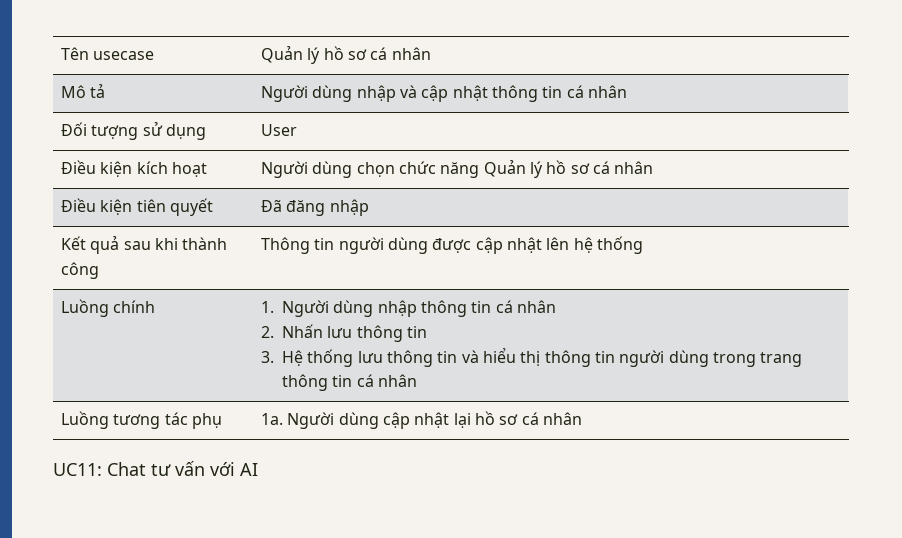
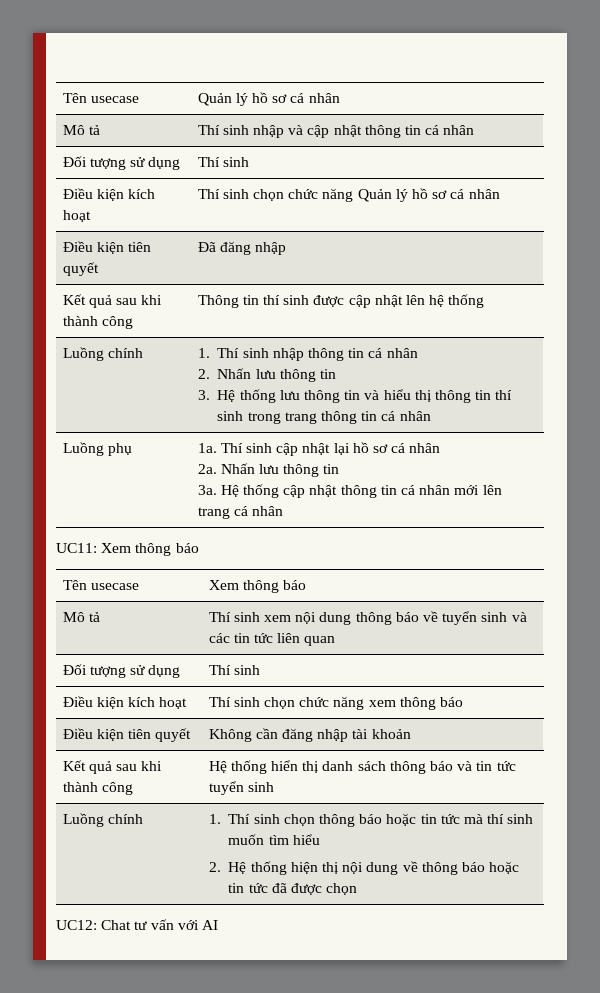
- Mô tả | Người dùng nhập và cập nhật thông tin cá nhân
- Đối tượng sử dụng | User
- Điều kiện kích hoạt | Người dùng chọn chức năng Quản lý hồ sơ cá nhân
+ Mô tả | Thí sinh nhập và cập nhật thông tin cá nhân
+ Đối tượng sử dụng | Thí sinh
+ Điều kiện kích hoạt | Thí sinh chọn chức năng Quản lý hồ sơ cá nhân
- Kết quả sau khi thành công | Thông tin người dùng được cập nhật lên hệ thống
+ Kết quả sau khi thành công | Thông tin thí sinh được cập nhật lên hệ thống
- Luồng chính | 1. Người dùng nhập thông tin cá nhân
+ Luồng chính | 1. Thí sinh nhập thông tin cá nhân
  2. Nhấn lưu thông tin
- 3. Hệ thống lưu thông tin và hiểu thị thông tin người dùng trong trang thông tin cá nhân
+ 3. Hệ thống lưu thông tin và hiểu thị thông tin thí sinh trong trang thông tin cá nhân
- Luồng tương tác phụ | 1a. Người dùng cập nhật lại hồ sơ cá nhân
- UC11: Chat tư vấn với AI
+ Luồng phụ | 1a. Thí sinh cập nhật lại hồ sơ cá nhân
+ 2a. Nhấn lưu thông tin
+ 3a. Hệ thống cập nhật thông tin cá nhân mới lên trang cá nhân
+ UC11: Xem thông báo
+ Tên usecase | Xem thông báo
+ Mô tả | Thí sinh xem nội dung thông báo về tuyển sinh và các tin tức liên quan
+ Đối tượng sử dụng | Thí sinh
+ Điều kiện kích hoạt | Thí sinh chọn chức năng xem thông báo
+ Điều kiện tiên quyết | Không cần đăng nhập tài khoản
+ Kết quả sau khi thành công | Hệ thống hiển thị danh sách thông báo và tin tức tuyển sinh
+ Luồng chính | 1. Thí sinh chọn thông báo hoặc tin tức mà thí sinh muốn tìm hiểu
+ 2. Hệ thống hiện thị nội dung về thông báo hoặc tin tức đã được chọn
+ UC12: Chat tư vấn với AI

